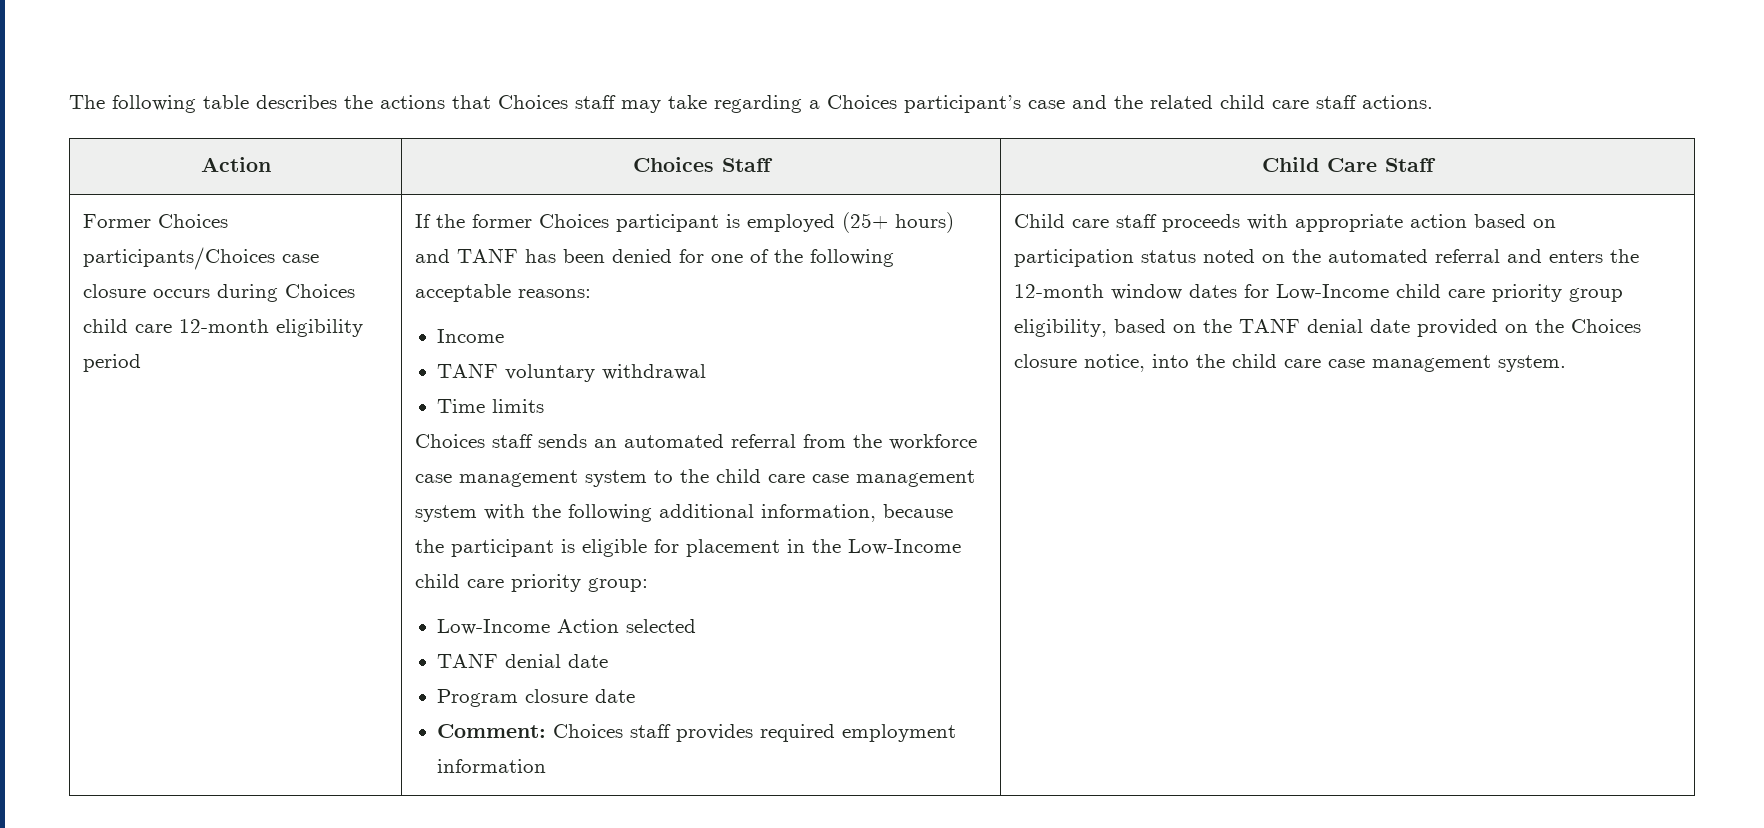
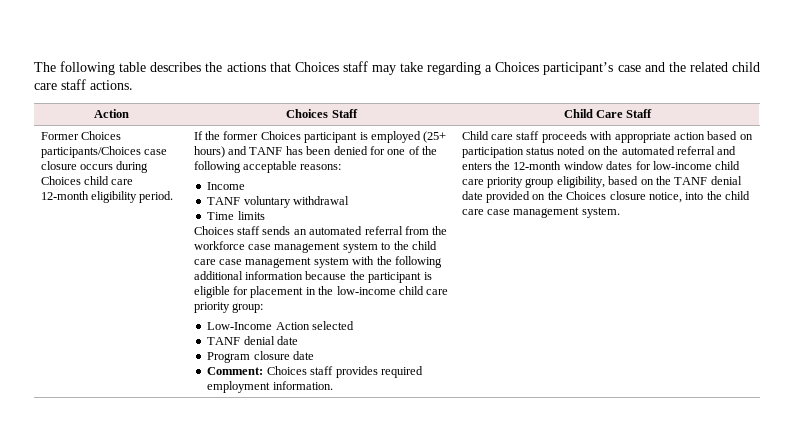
- Former Choices participants/Choices case closure occurs during Choices child care 12-month eligibility period
+ Former Choices participants/Choices case closure occurs during Choices child care 12-month eligibility period.
- Choices staff sends an automated referral from the workforce case management system to the child care case management system with the following additional information, because the participant is eligible for placement in the Low-Income child care priority group:
+ Choices staff sends an automated referral from the workforce case management system to the child care case management system with the following additional information because the participant is eligible for placement in the low-income child care priority group:
- Comment: Choices staff provides required employment information
+ Comment: Choices staff provides required employment information.
- Child care staff proceeds with appropriate action based on participation status noted on the automated referral and enters the 12-month window dates for Low-Income child care priority group eligibility, based on the TANF denial date provided on the Choices closure notice, into the child care case management system.
+ Child care staff proceeds with appropriate action based on participation status noted on the automated referral and enters the 12-month window dates for low-income child care priority group eligibility, based on the TANF denial date provided on the Choices closure notice, into the child care case management system.

